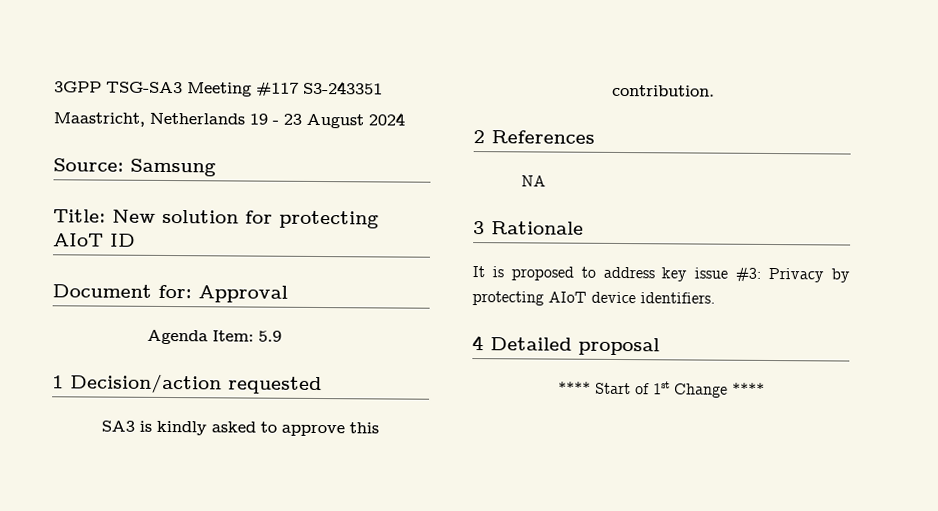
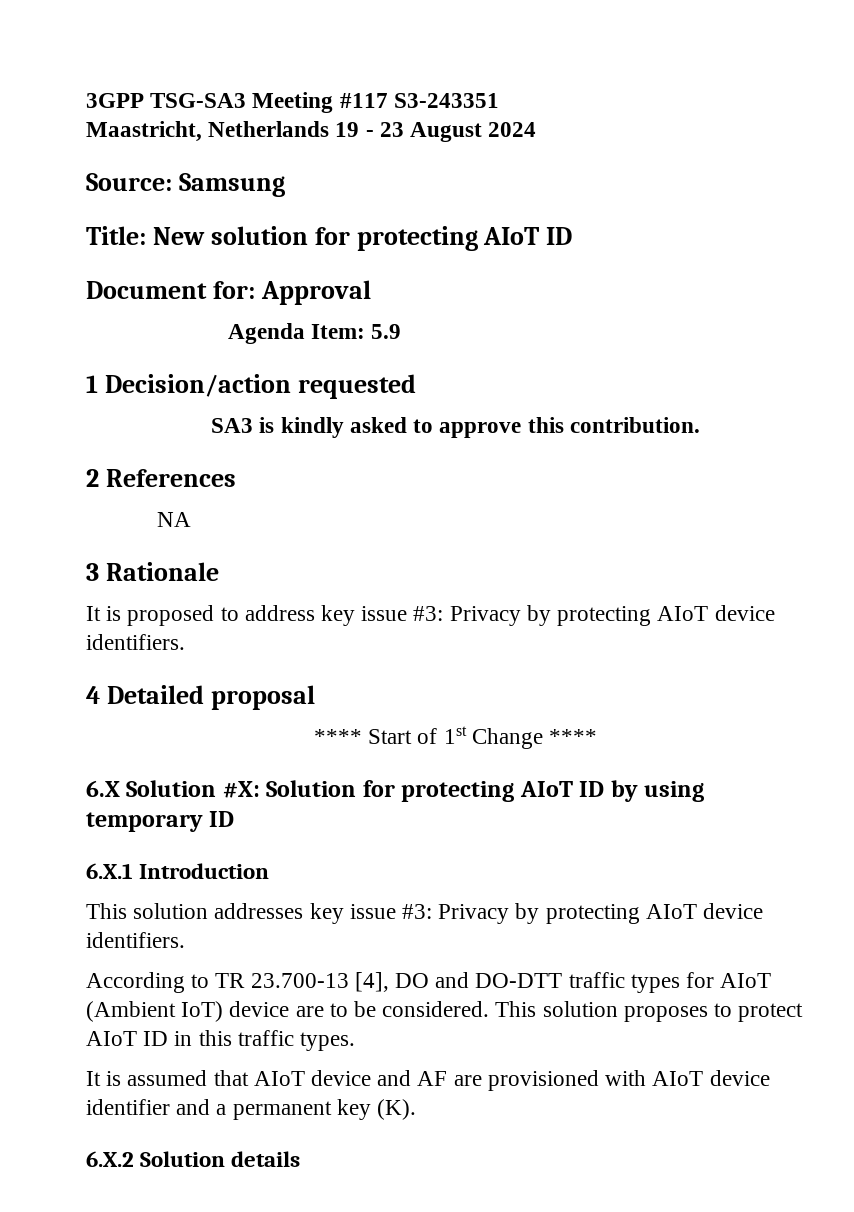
+ 6.X Solution #X: Solution for protecting AIoT ID by using temporary ID
+ 6.X.1 Introduction
+ This solution addresses key issue #3: Privacy by protecting AIoT device identifiers.
+ According to TR 23.700-13 [4], DO and DO-DTT traffic types for AIoT (Ambient IoT) device are to be considered. This solution proposes to protect AIoT ID in this traffic types.
+ It is assumed that AIoT device and AF are provisioned with AIoT device identifier and a permanent key (K).
+ 6.X.2 Solution details

